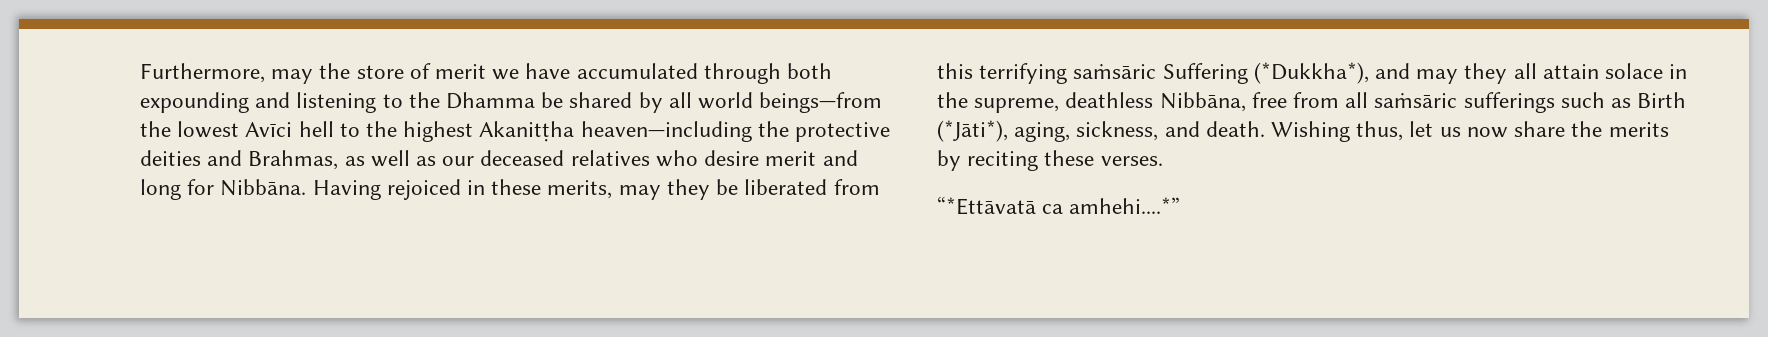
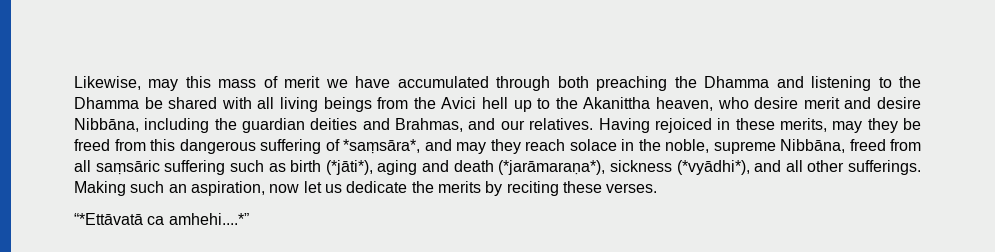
- Furthermore, may the store of merit we have accumulated through both expounding and listening to the Dhamma be shared by all world beings—from the lowest Avīci hell to the highest Akanitṭha heaven—including the protective deities and Brahmas, as well as our deceased relatives who desire merit and long for Nibbāna.
+ Likewise, may this mass of merit we have accumulated through both preaching the Dhamma and listening to the Dhamma be shared with all living beings from the Avici hell up to the Akanittha heaven, who desire merit and desire Nibbāna, including the guardian deities and Brahmas, and our relatives.
- Having rejoiced in these merits, may they be liberated from this terrifying saṁsāric Suffering (*Dukkha*), and may they all attain solace in the supreme, deathless Nibbāna, free from all saṁsāric sufferings such as Birth (*Jāti*), aging, sickness, and death. Wishing thus, let us now share the merits by reciting these verses.
+ Having rejoiced in these merits, may they be freed from this dangerous suffering of *saṃsāra*, and may they reach solace in the noble, supreme Nibbāna, freed from all saṃsāric suffering such as birth (*jāti*), aging and death (*jarāmaraṇa*), sickness (*vyādhi*), and all other sufferings. Making such an aspiration, now let us dedicate the merits by reciting these verses.

